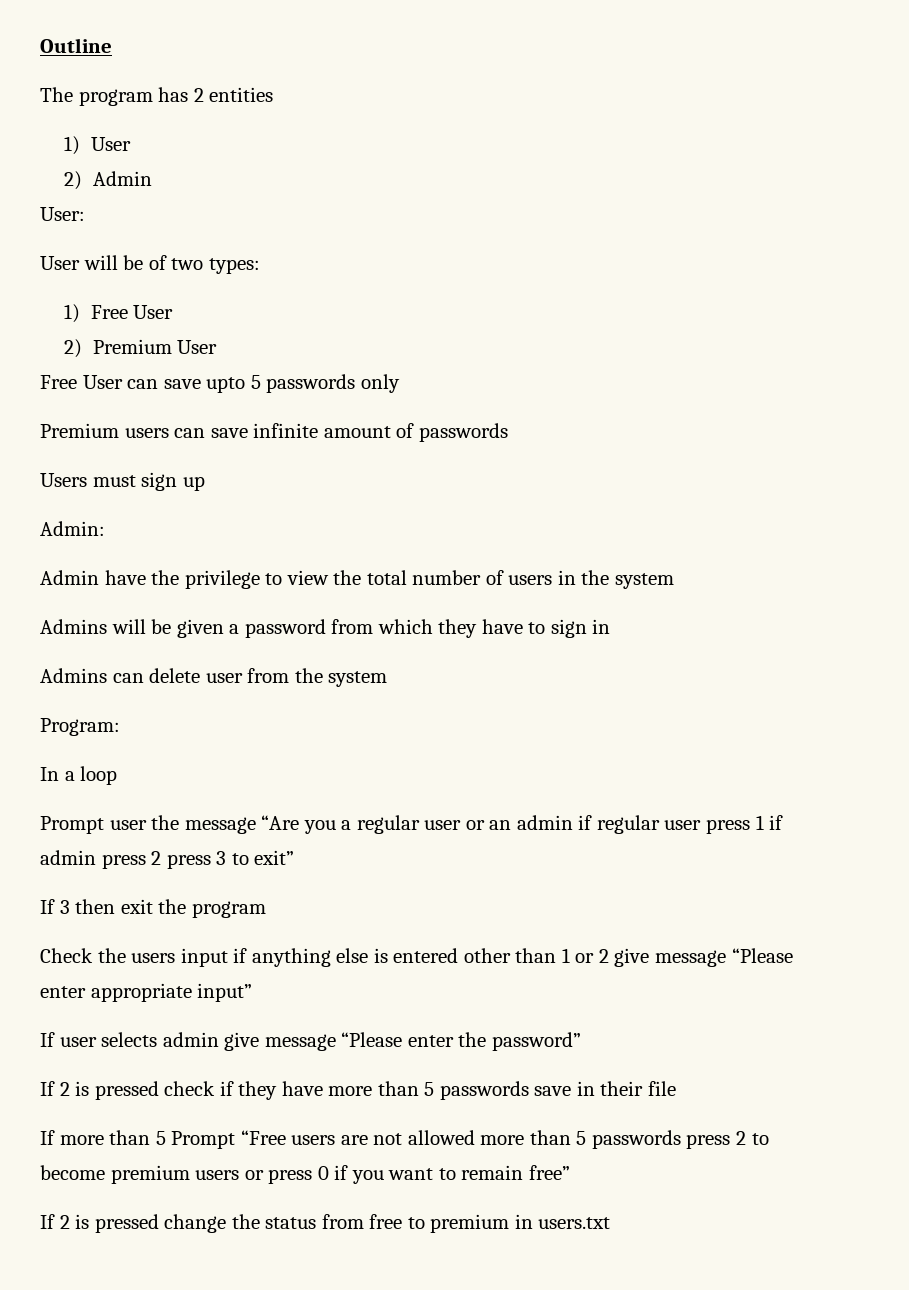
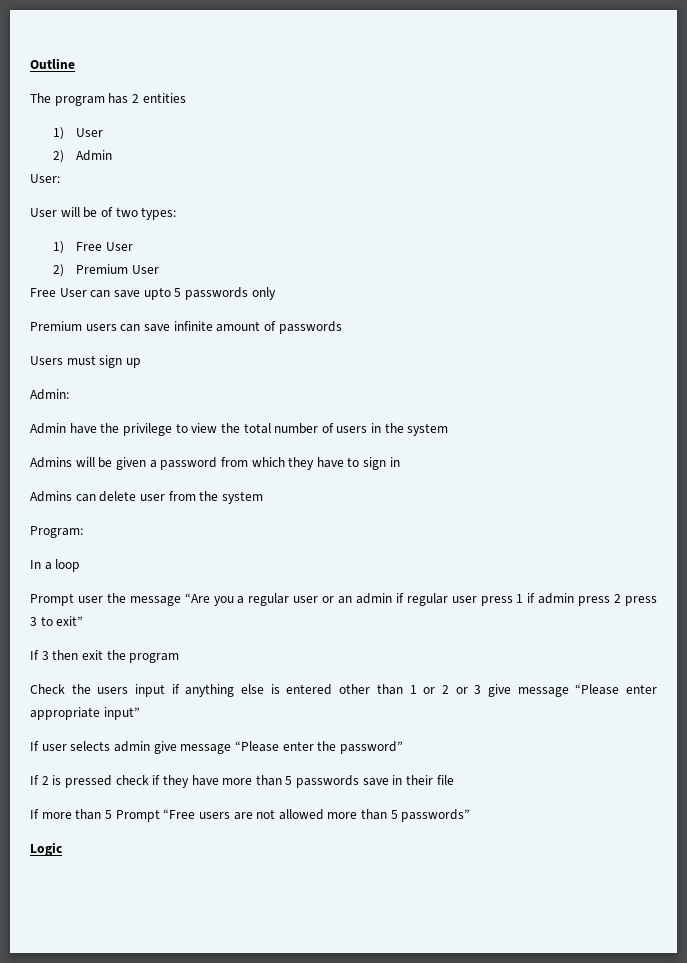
- Check the users input if anything else is entered other than 1 or 2 give message “Please enter appropriate input”
+ Check the users input if anything else is entered other than 1 or 2 or 3 give message “Please enter appropriate input”
- If more than 5 Prompt “Free users are not allowed more than 5 passwords press 2 to become premium users or press 0 if you want to remain free”
- If 2 is pressed change the status from free to premium in users.txt
+ If more than 5 Prompt “Free users are not allowed more than 5 passwords”
+ Logic

